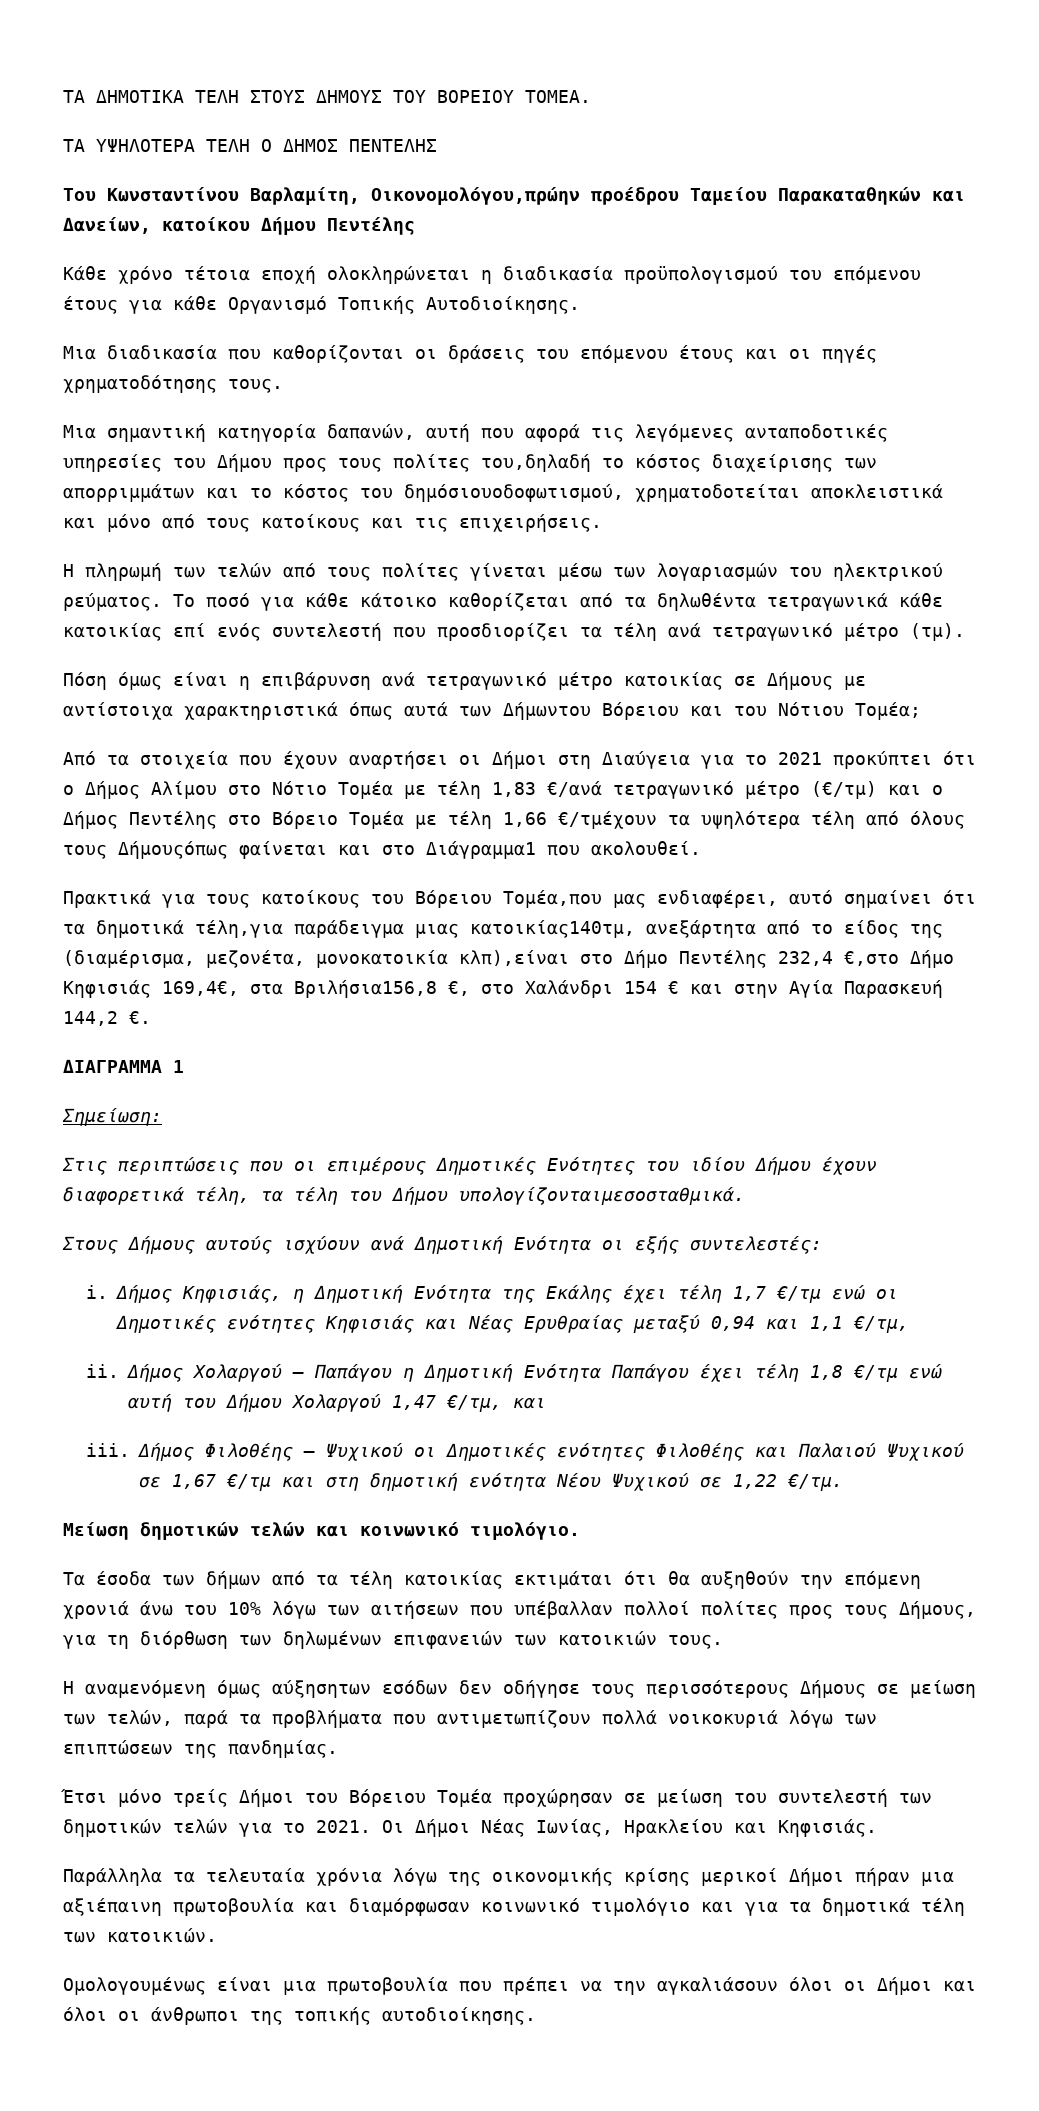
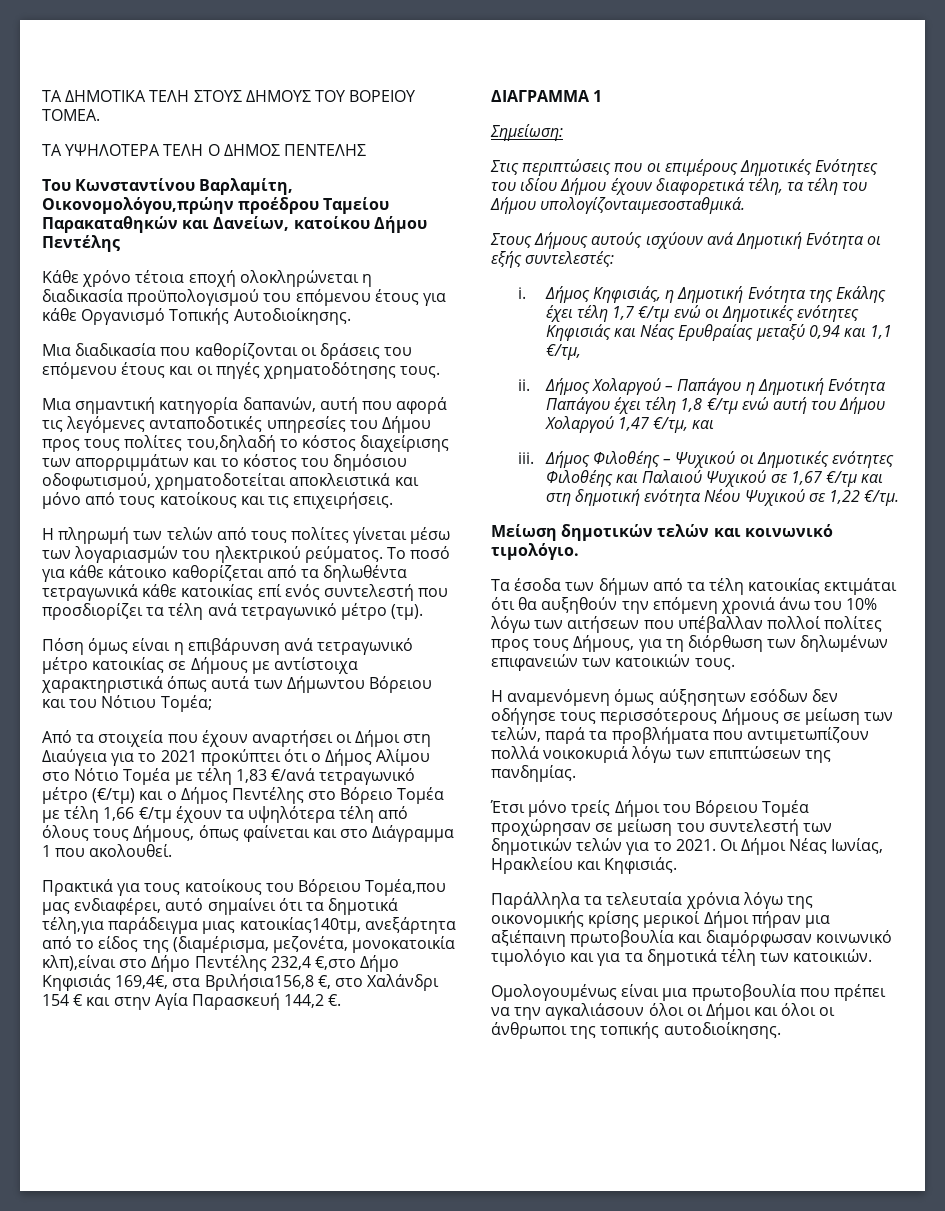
- Μια σημαντική κατηγορία δαπανών, αυτή που αφορά τις λεγόμενες ανταποδοτικές υπηρεσίες του Δήμου προς τους πολίτες του,δηλαδή το κόστος διαχείρισης των απορριμμάτων και το κόστος του δημόσιουοδοφωτισμού, χρηματοδοτείται αποκλειστικά και μόνο από τους κατοίκους και τις επιχειρήσεις.
+ Μια σημαντική κατηγορία δαπανών, αυτή που αφορά τις λεγόμενες ανταποδοτικές υπηρεσίες του Δήμου προς τους πολίτες του,δηλαδή το κόστος διαχείρισης των απορριμμάτων και το κόστος του δημόσιου οδοφωτισμού, χρηματοδοτείται αποκλειστικά και μόνο από τους κατοίκους και τις επιχειρήσεις.
- Από τα στοιχεία που έχουν αναρτήσει οι Δήμοι στη Διαύγεια για το 2021 προκύπτει ότι ο Δήμος Αλίμου στο Νότιο Τομέα με τέλη 1,83 €/ανά τετραγωνικό μέτρο (€/τμ) και ο Δήμος Πεντέλης στο Βόρειο Τομέα με τέλη 1,66 €/τμέχουν τα υψηλότερα τέλη από όλους τους Δήμουςόπως φαίνεται και στο Διάγραμμα1 που ακολουθεί.
+ Από τα στοιχεία που έχουν αναρτήσει οι Δήμοι στη Διαύγεια για το 2021 προκύπτει ότι ο Δήμος Αλίμου στο Νότιο Τομέα με τέλη 1,83 €/ανά τετραγωνικό μέτρο (€/τμ) και ο Δήμος Πεντέλης στο Βόρειο Τομέα με τέλη 1,66 €/τμ έχουν τα υψηλότερα τέλη από όλους τους Δήμους, όπως φαίνεται και στο Διάγραμμα 1 που ακολουθεί.

